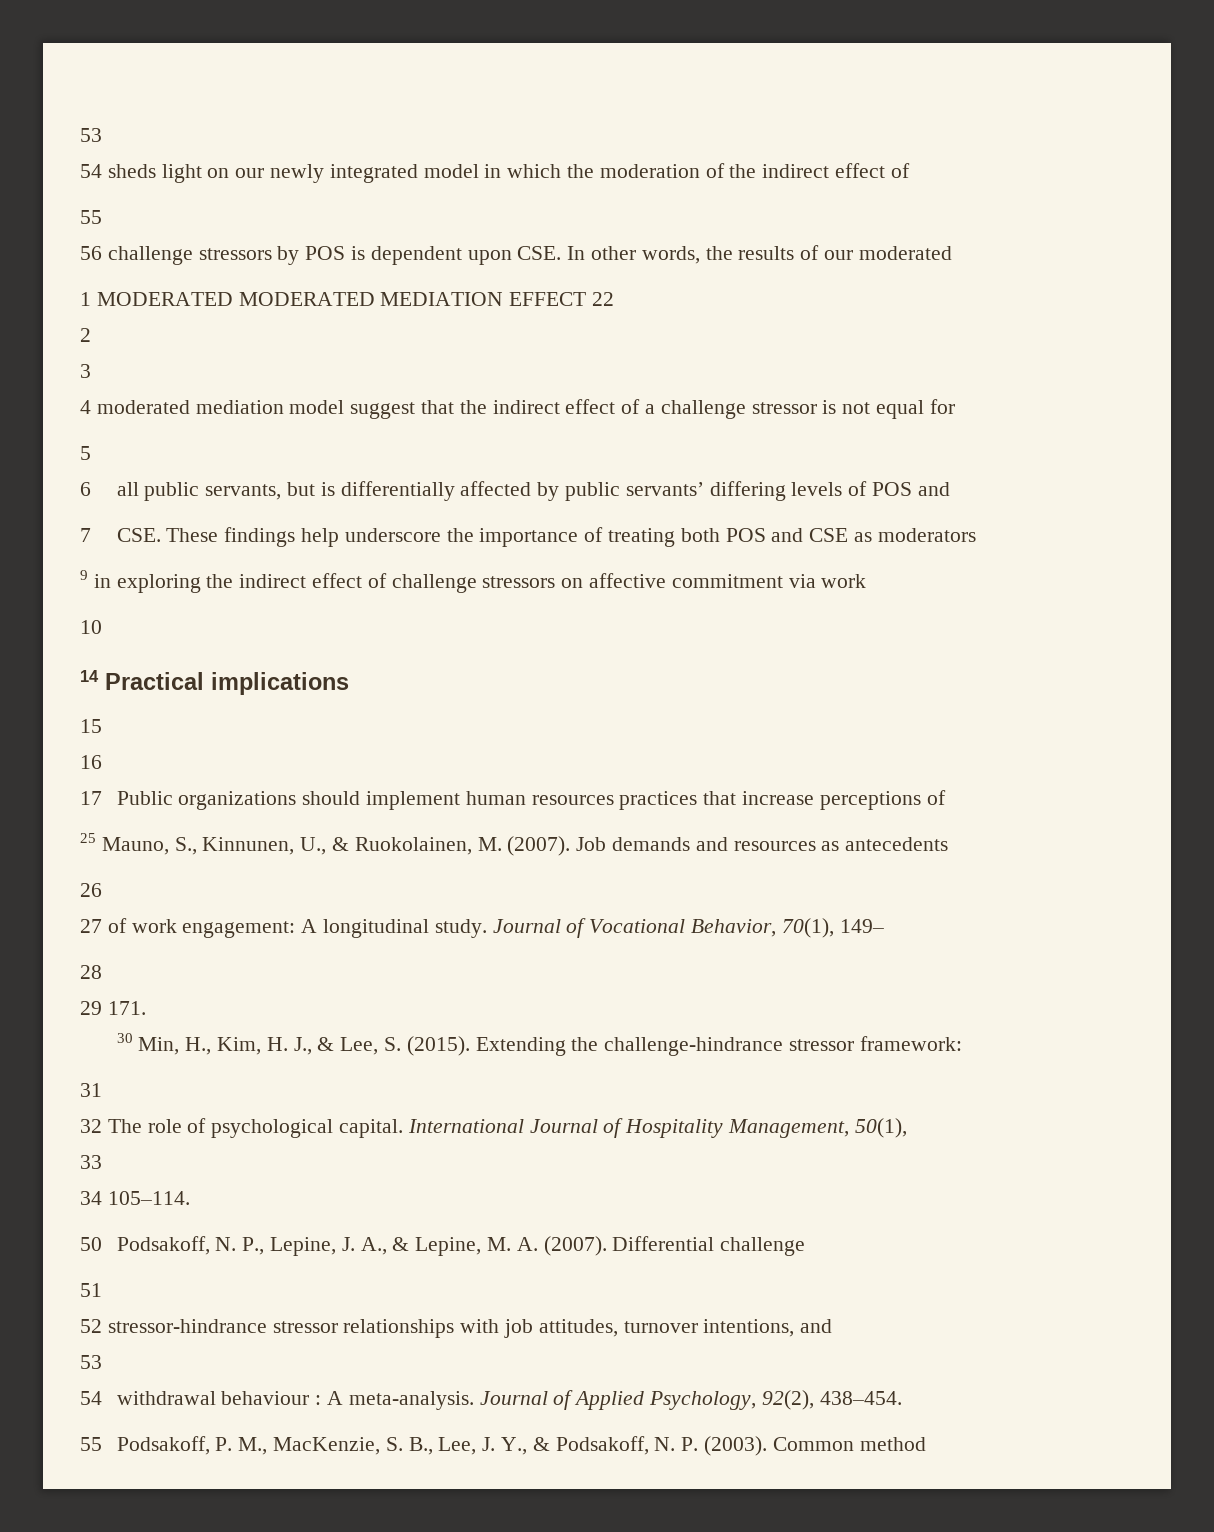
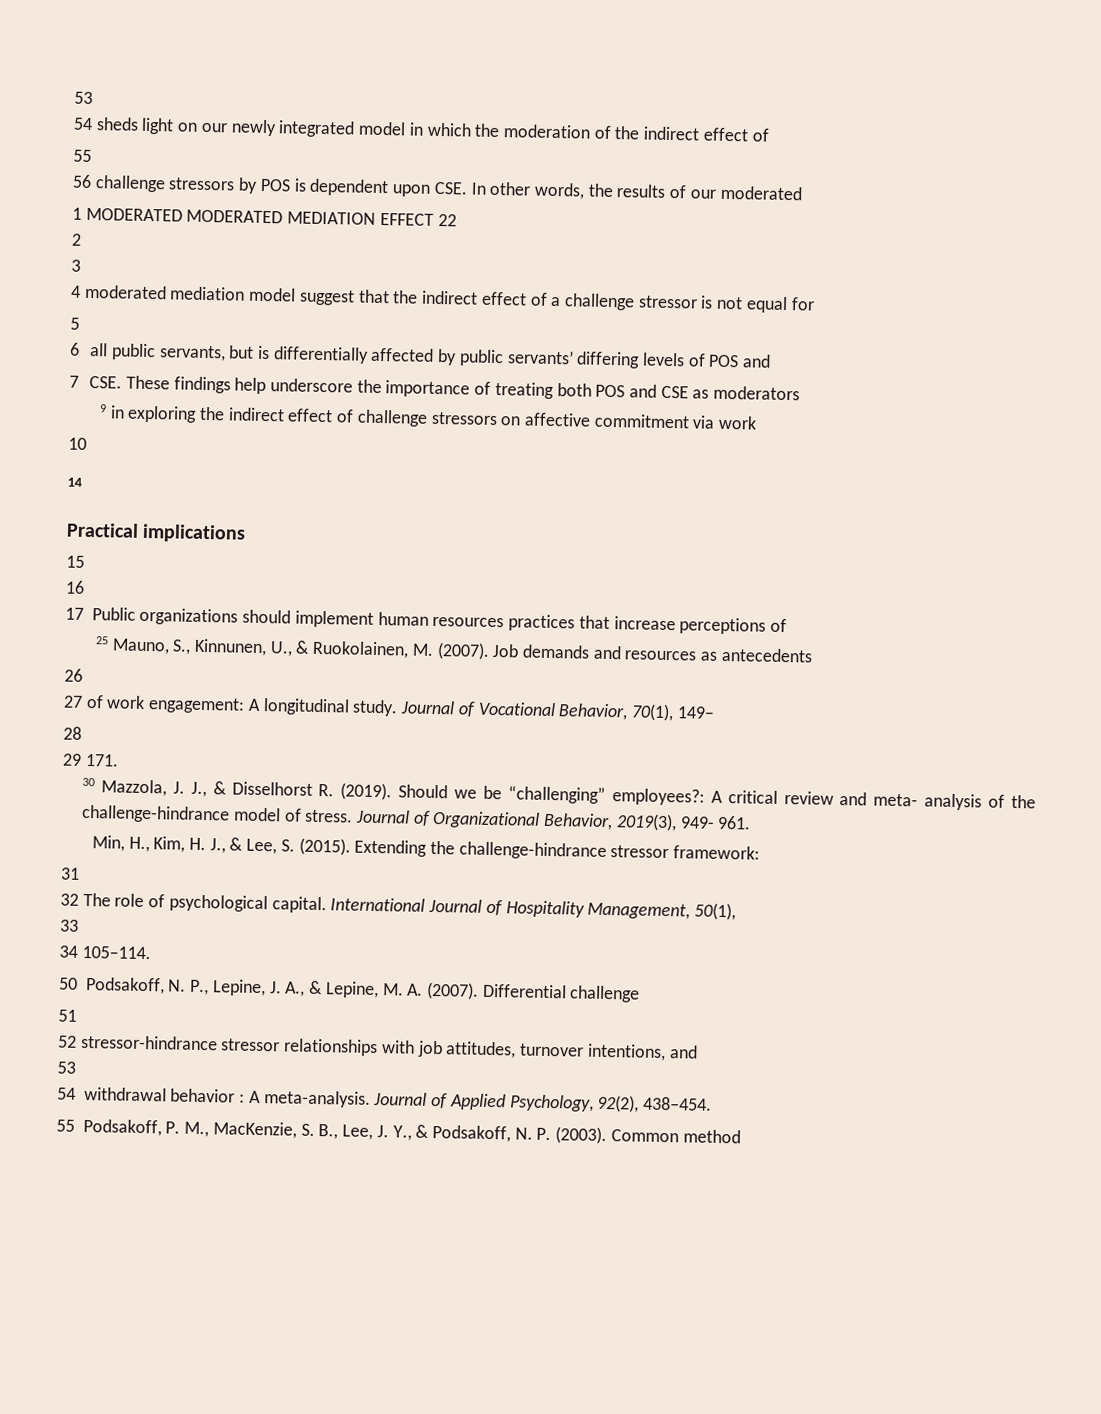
- 14 Practical implications
+ 14
+ Practical implications
- 30 Min, H., Kim, H. J., & Lee, S. (2015).
+ 30 Mazzola, J. J., & Disselhorst R. (2019). Should we be “challenging” employees?: A critical review and meta- analysis of the challenge-hindrance model of stress. Journal of Organizational Behavior, 2019(3), 949- 961.
+ Min, H., Kim, H. J., & Lee, S. (2015).
- 54 withdrawal behaviour : A meta-analysis.
+ 54 withdrawal behavior : A meta-analysis.

